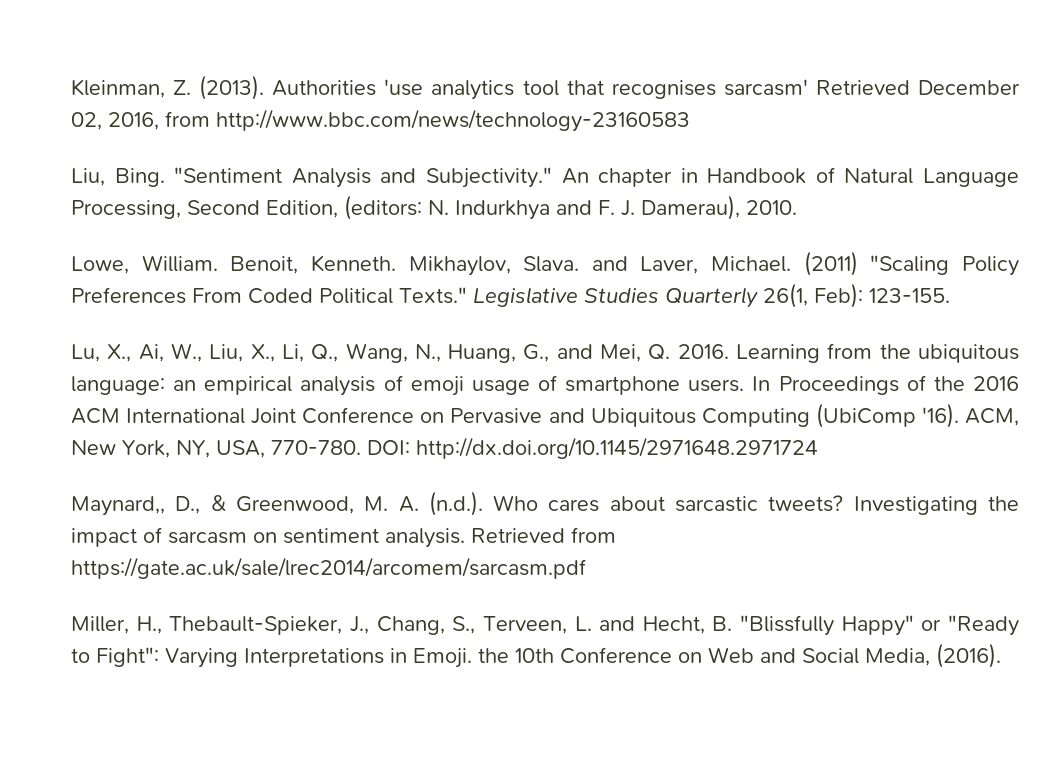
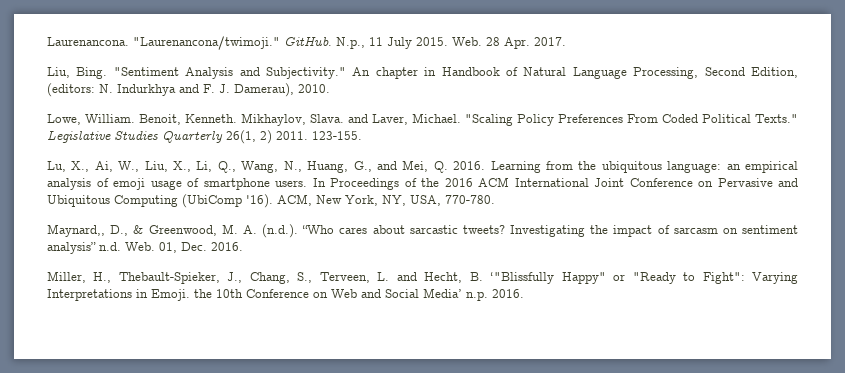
- Kleinman, Z. (2013). Authorities 'use analytics tool that recognises sarcasm' Retrieved December 02, 2016, from http://www.bbc.com/news/technology-23160583
+ Laurenancona. "Laurenancona/twimoji." GitHub. N.p., 11 July 2015. Web. 28 Apr. 2017.
- (2011) "Scaling Policy Preferences From Coded Political Texts."
+ "Scaling Policy Preferences From Coded Political Texts."
- Legislative Studies Quarterly 26(1, Feb): 123-155.
+ Legislative Studies Quarterly 26(1, 2) 2011. 123-155.
- DOI: http://dx.doi.org/10.1145/2971648.2971724
- Maynard,, D., & Greenwood, M. A. (n.d.). Who cares about sarcastic tweets?
+ Maynard,, D., & Greenwood, M. A. (n.d.). “Who cares about sarcastic tweets?
- Investigating the impact of sarcasm on sentiment analysis. Retrieved from https://gate.ac.uk/sale/lrec2014/arcomem/sarcasm.pdf
+ Investigating the impact of sarcasm on sentiment analysis” n.d. Web. 01, Dec. 2016.
- Miller, H., Thebault-Spieker, J., Chang, S., Terveen, L. and Hecht, B. "Blissfully Happy" or "Ready to Fight": Varying Interpretations in Emoji. the 10th Conference on Web and Social Media, (2016).
+ Miller, H., Thebault-Spieker, J., Chang, S., Terveen, L. and Hecht, B. ‘"Blissfully Happy" or "Ready to Fight": Varying Interpretations in Emoji. the 10th Conference on Web and Social Media’ n.p. 2016.

